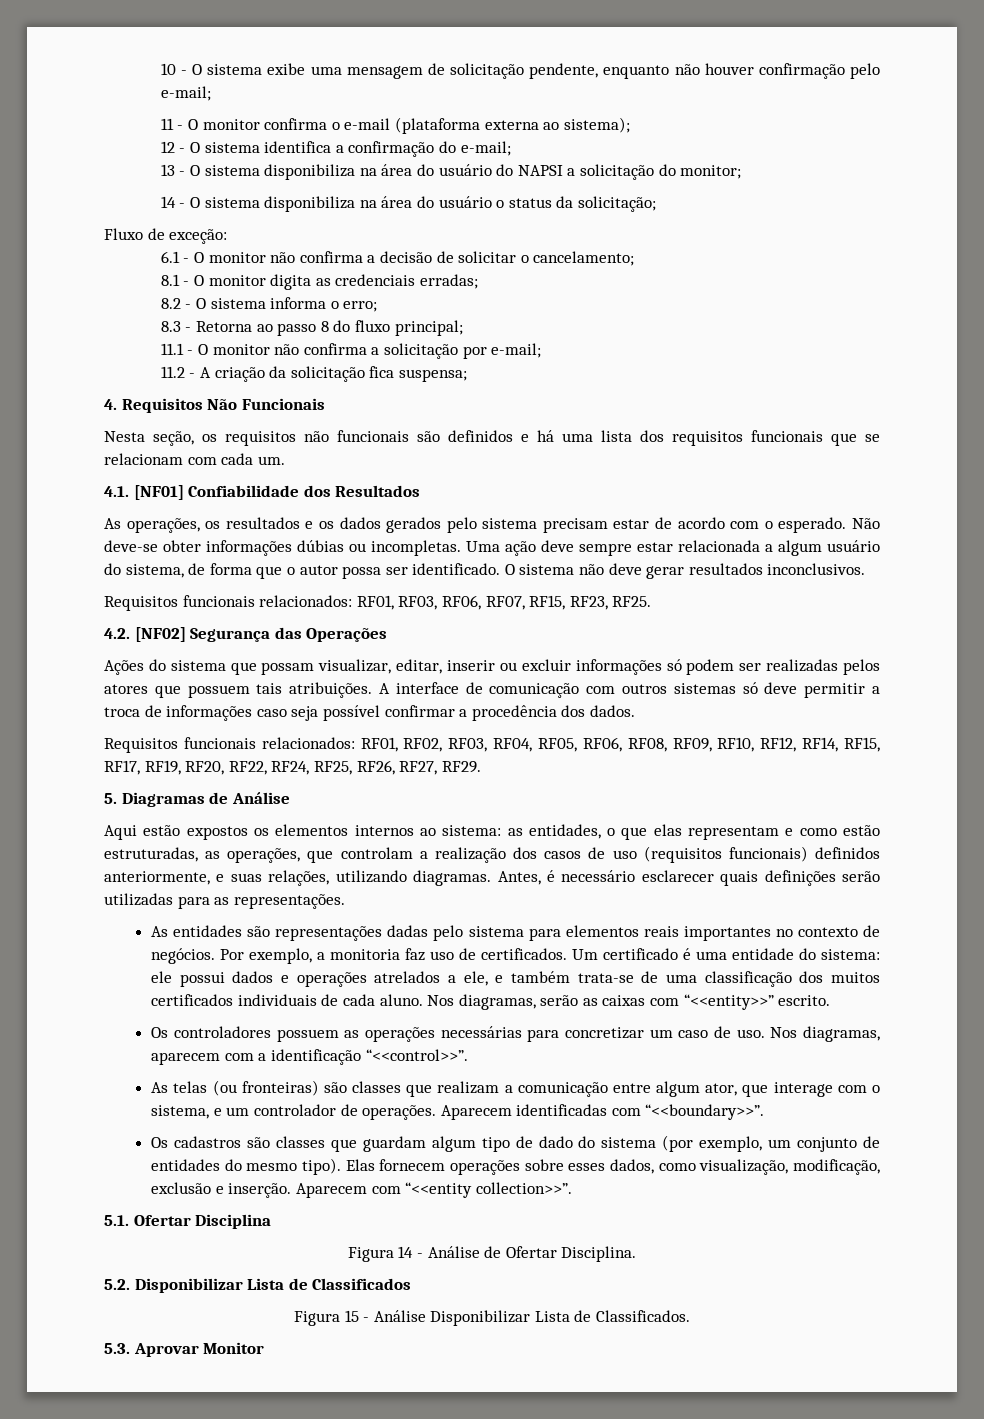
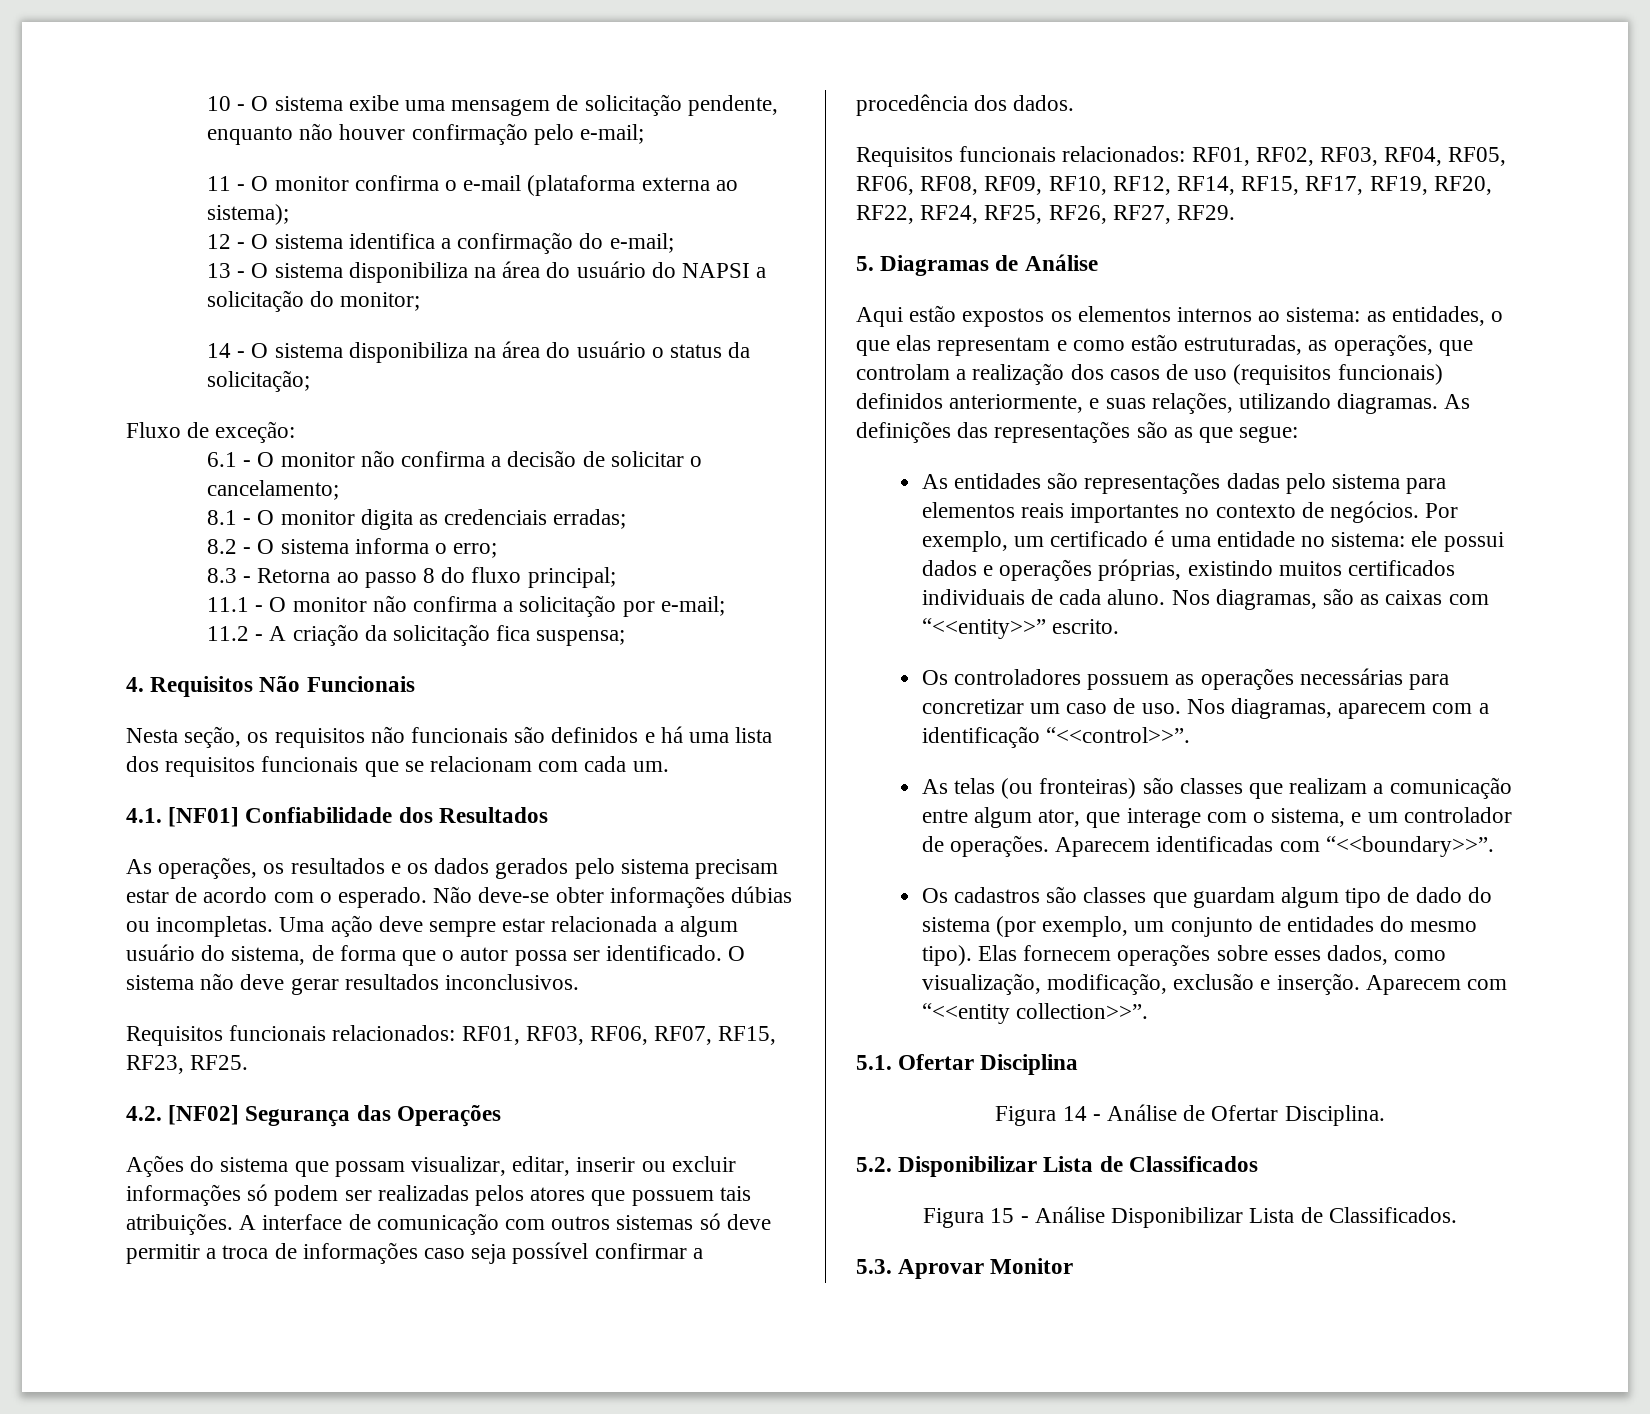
- Antes, é necessário esclarecer quais definições serão utilizadas para as representações.
+ As definições das representações são as que segue:
- Por exemplo, a monitoria faz uso de certificados. Um certificado é uma entidade do sistema: ele possui dados e operações atrelados a ele, e também trata-se de uma classificação dos muitos certificados individuais de cada aluno.
+ Por exemplo, um certificado é uma entidade no sistema: ele possui dados e operações próprias, existindo muitos certificados individuais de cada aluno.
- Nos diagramas, serão as caixas com “<<entity>>” escrito.
+ Nos diagramas, são as caixas com “<<entity>>” escrito.

